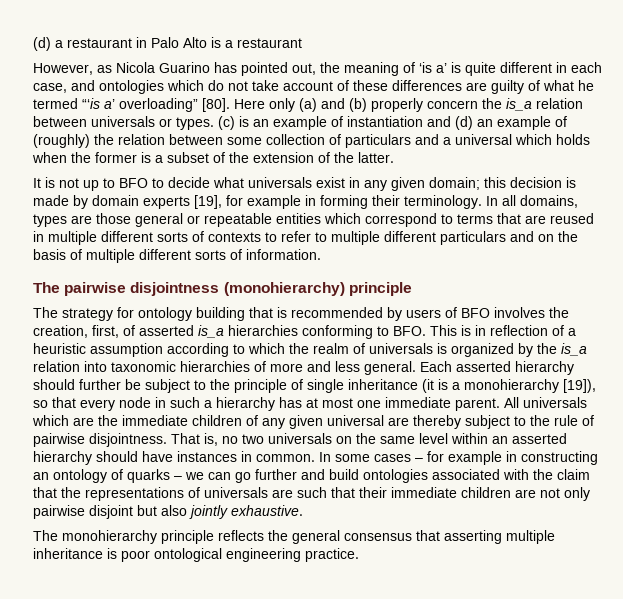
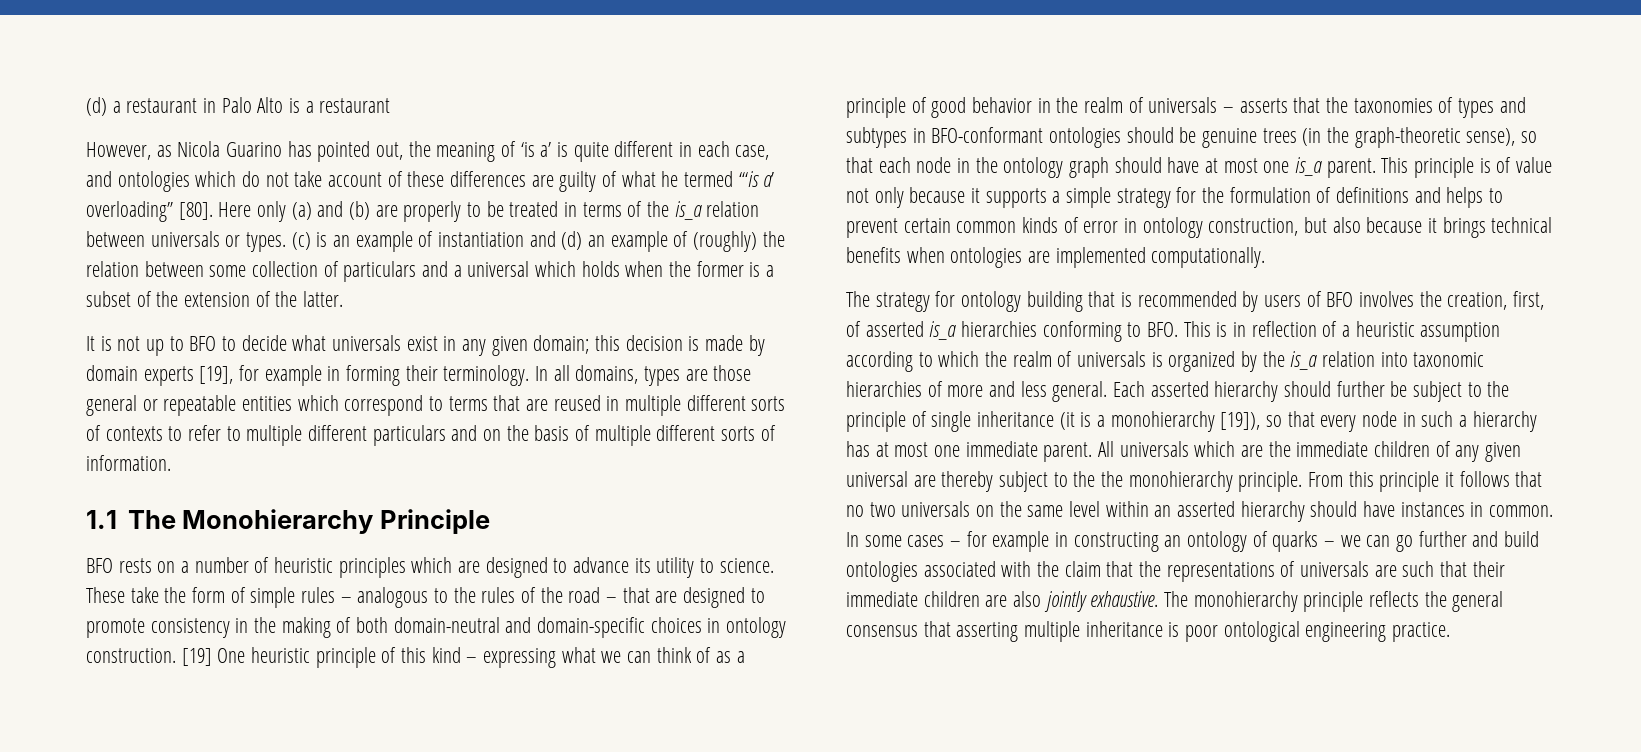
- Here only (a) and (b) properly concern the is_a relation between universals or types.
+ Here only (a) and (b) are properly to be treated in terms of the is_a relation between universals or types.
- The pairwise disjointness (monohierarchy) principle
+ 1.1 The Monohierarchy Principle
+ BFO rests on a number of heuristic principles which are designed to advance its utility to science. These take the form of simple rules – analogous to the rules of the road – that are designed to promote consistency in the making of both domain-neutral and domain-specific choices in ontology construction. [19] One heuristic principle of this kind – expressing what we can think of as a principle of good behavior in the realm of universals – asserts that the taxonomies of types and subtypes in BFO-conformant ontologies should be genuine trees (in the graph-theoretic sense), so that each node in the ontology graph should have at most one is_a parent. This principle is of value not only because it supports a simple strategy for the formulation of definitions and helps to prevent certain common kinds of error in ontology construction, but also because it brings technical benefits when ontologies are implemented computationally.
- All universals which are the immediate children of any given universal are thereby subject to the rule of pairwise disjointness. That is, no two universals on the same level within an asserted hierarchy should have instances in common.
+ All universals which are the immediate children of any given universal are thereby subject to the the monohierarchy principle. From this principle it follows that no two universals on the same level within an asserted hierarchy should have instances in common.
- In some cases – for example in constructing an ontology of quarks – we can go further and build ontologies associated with the claim that the representations of universals are such that their immediate children are not only pairwise disjoint but also jointly exhaustive.
- The monohierarchy principle reflects the general consensus that asserting multiple inheritance is poor ontological engineering practice.
+ In some cases – for example in constructing an ontology of quarks – we can go further and build ontologies associated with the claim that the representations of universals are such that their immediate children are also jointly exhaustive. The monohierarchy principle reflects the general consensus that asserting multiple inheritance is poor ontological engineering practice.

